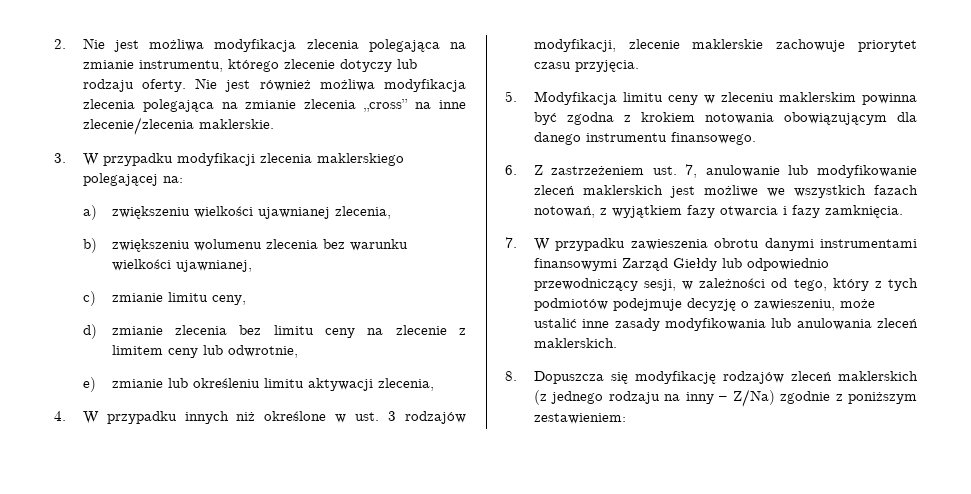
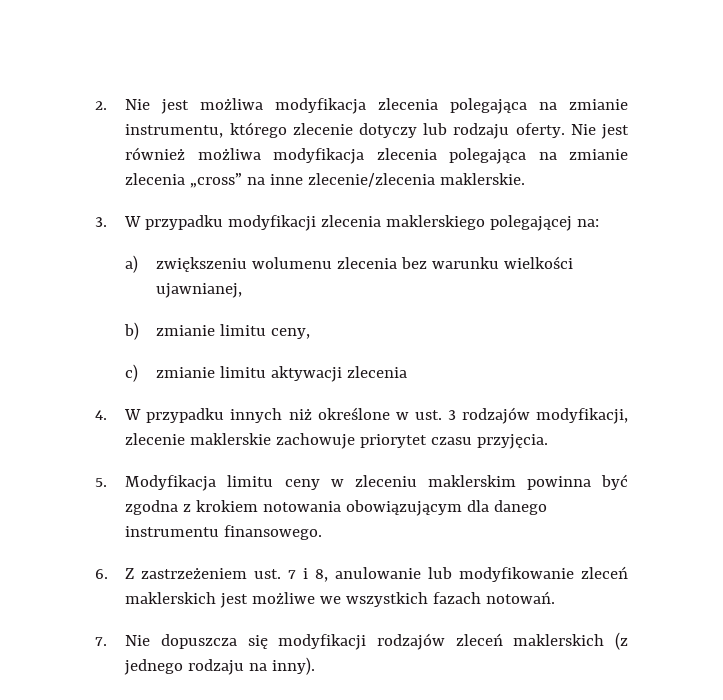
- a) zwiększeniu wielkości ujawnianej zlecenia,
- b) zwiększeniu wolumenu zlecenia bez warunku wielkości ujawnianej,
+ a) zwiększeniu wolumenu zlecenia bez warunku wielkości ujawnianej,
- c) zmianie limitu ceny,
+ b) zmianie limitu ceny,
- d) zmianie zlecenia bez limitu ceny na zlecenie z limitem ceny lub odwrotnie,
- e) zmianie lub określeniu limitu aktywacji zlecenia,
+ c) zmianie limitu aktywacji zlecenia
- 6. Z zastrzeżeniem ust. 7, anulowanie lub modyfikowanie zleceń maklerskich jest możliwe we wszystkich fazach notowań, z wyjątkiem fazy otwarcia i fazy zamknięcia.
- 7. W przypadku zawieszenia obrotu danymi instrumentami finansowymi Zarząd Giełdy lub odpowiednio przewodniczący sesji, w zależności od tego, który z tych podmiotów podejmuje decyzję o zawieszeniu, może ustalić inne zasady modyfikowania lub anulowania zleceń maklerskich.
- 8. Dopuszcza się modyfikację rodzajów zleceń maklerskich (z jednego rodzaju na inny – Z/Na) zgodnie z poniższym zestawieniem:
+ 6. Z zastrzeżeniem ust. 7 i 8, anulowanie lub modyfikowanie zleceń maklerskich jest możliwe we wszystkich fazach notowań.
+ 7. Nie dopuszcza się modyfikacji rodzajów zleceń maklerskich (z jednego rodzaju na inny).

